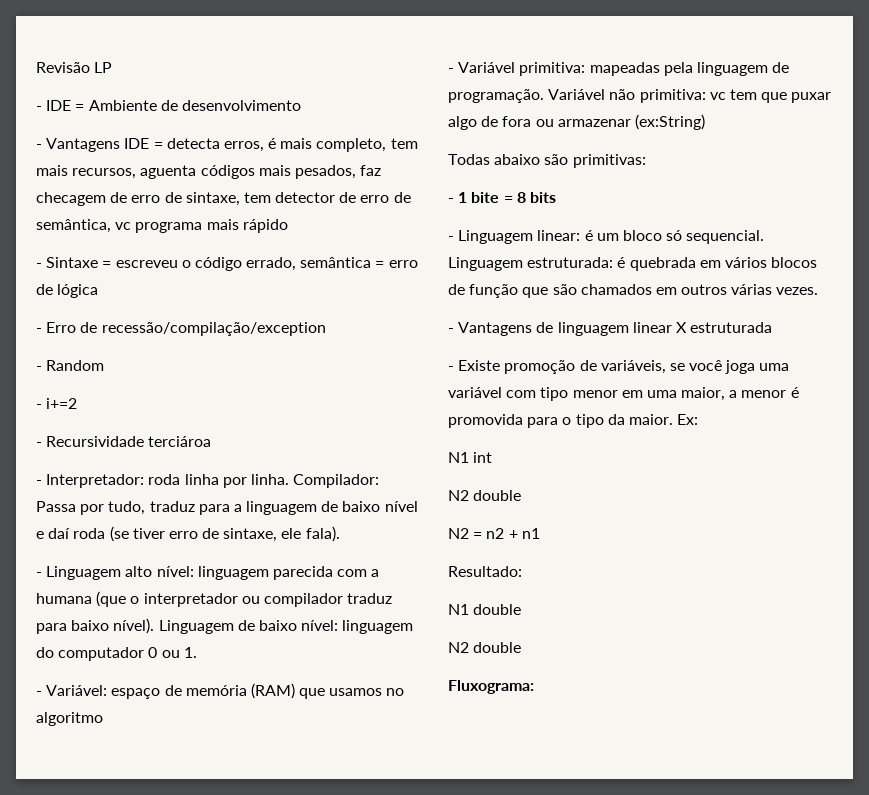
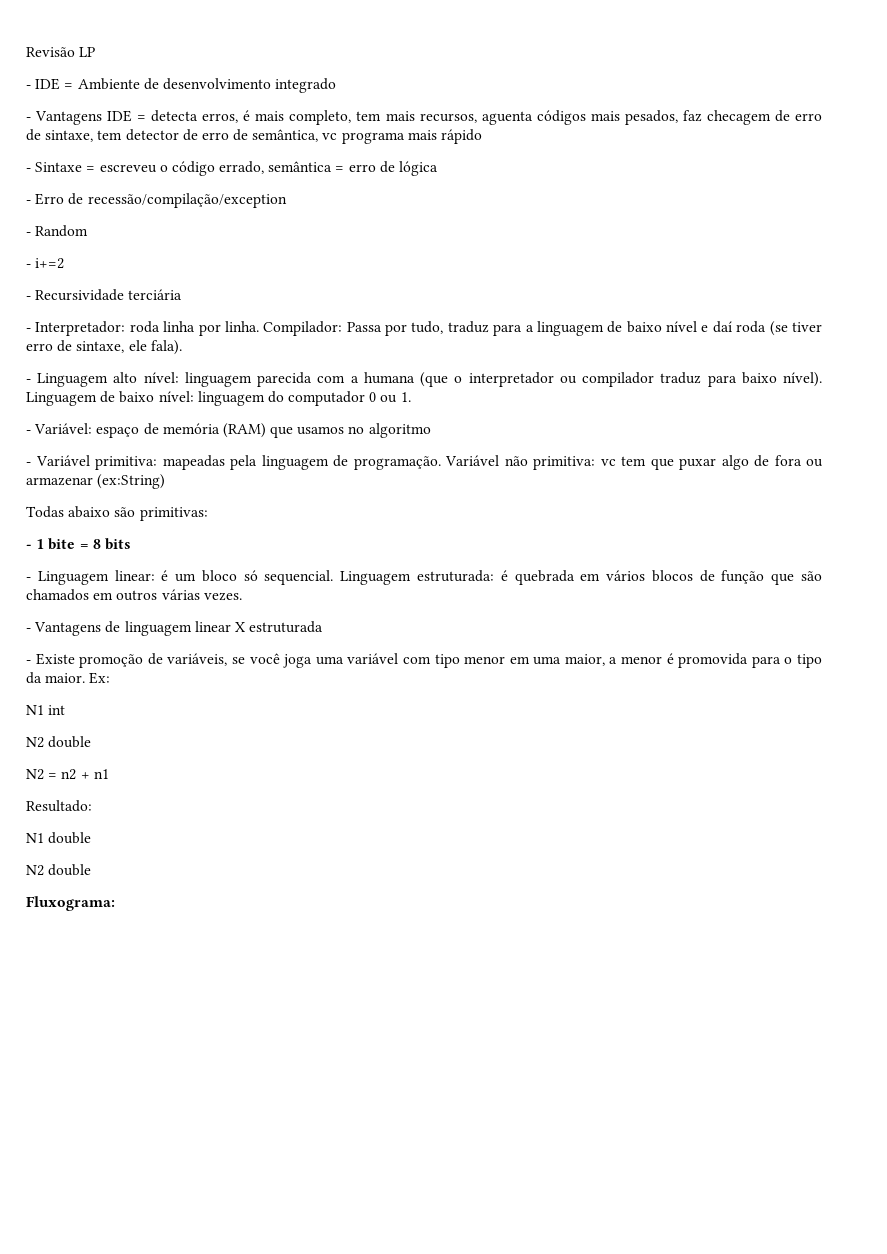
- - IDE = Ambiente de desenvolvimento
+ - IDE = Ambiente de desenvolvimento integrado
- - Recursividade terciároa
+ - Recursividade terciária

